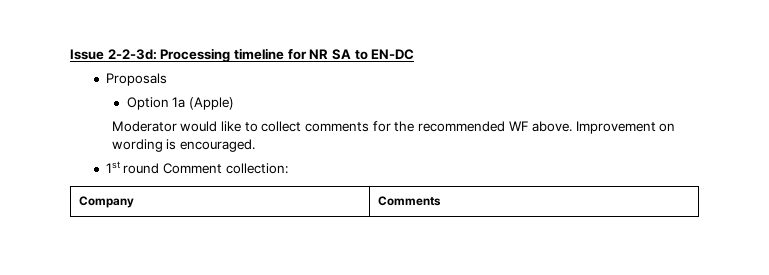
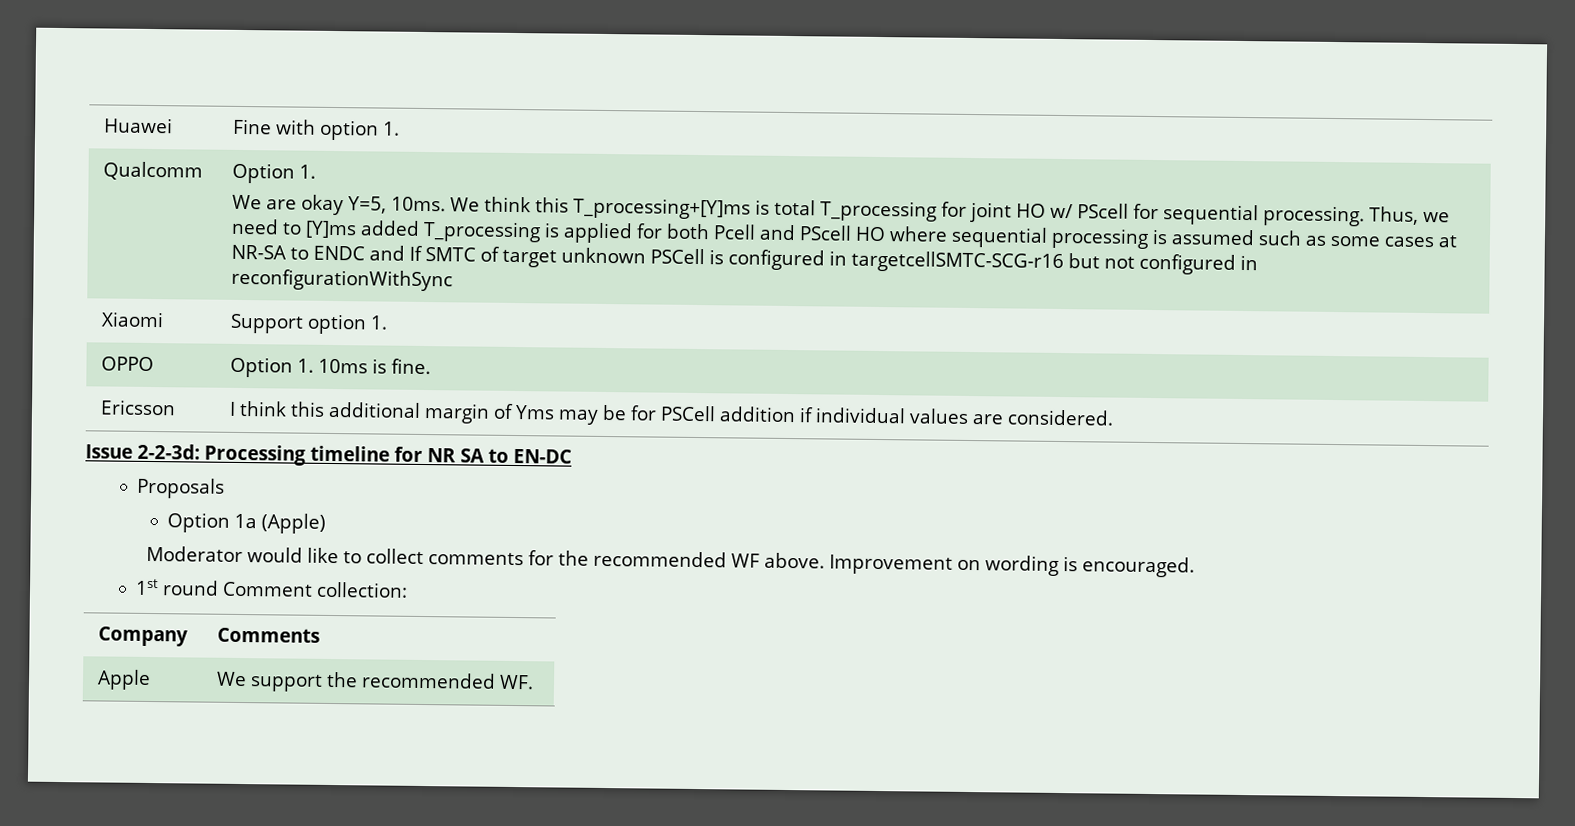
+ Huawei | Fine with option 1.
+ Qualcomm | Option 1.
+ We are okay Y=5, 10ms. We think this T_processing+[Y]ms is total T_processing for joint HO w/ PScell for sequential processing. Thus, we need to [Y]ms added T_processing is applied for both Pcell and PScell HO where sequential processing is assumed such as some cases at NR-SA to ENDC and If SMTC of target unknown PSCell is configured in targetcellSMTC-SCG-r16 but not configured in reconfigurationWithSync
+ Xiaomi | Support option 1.
+ OPPO | Option 1. 10ms is fine.
+ Ericsson | I think this additional margin of Yms may be for PSCell addition if individual values are considered.
+ Apple | We support the recommended WF.

